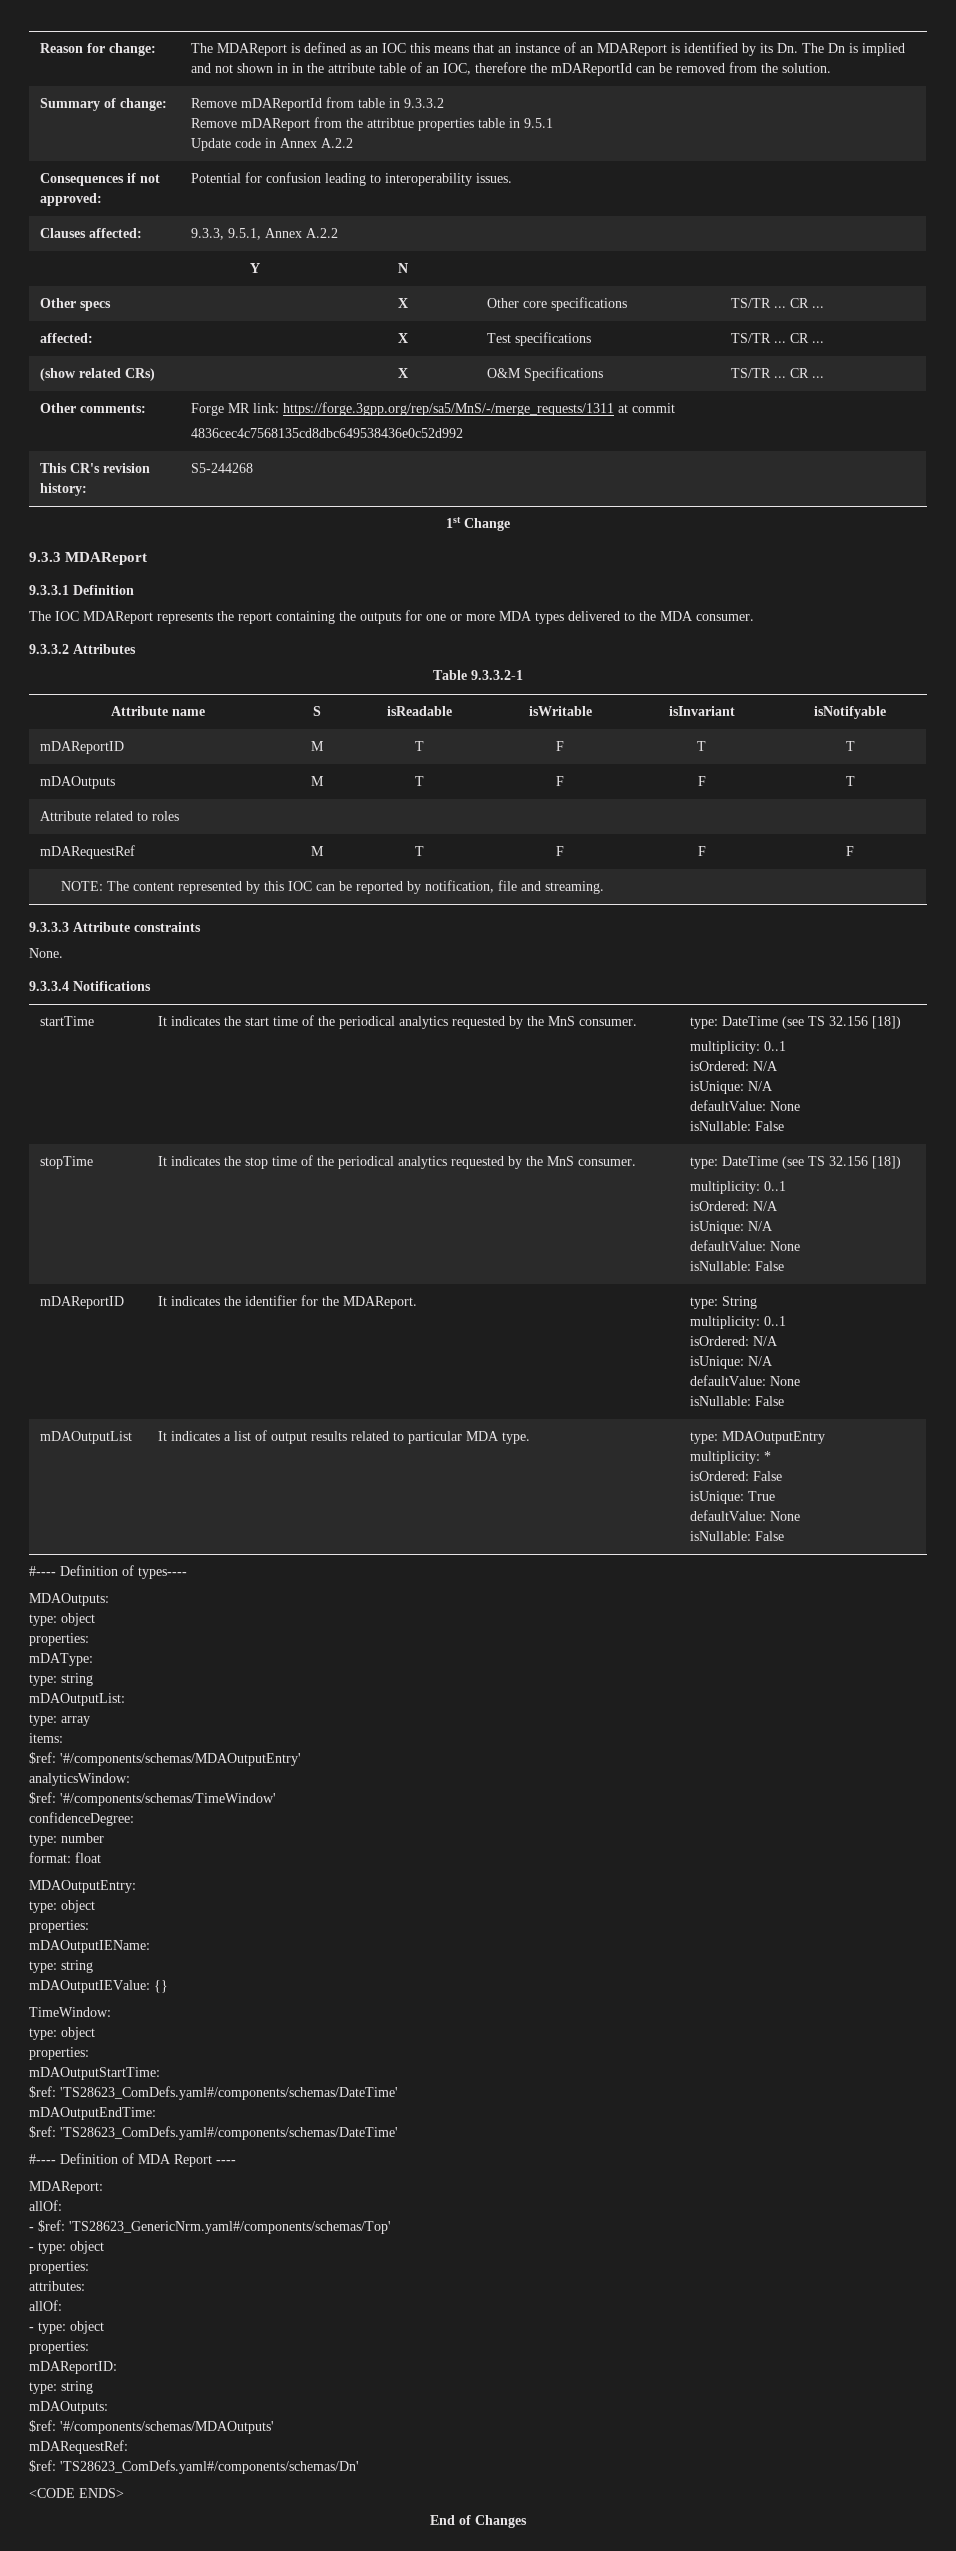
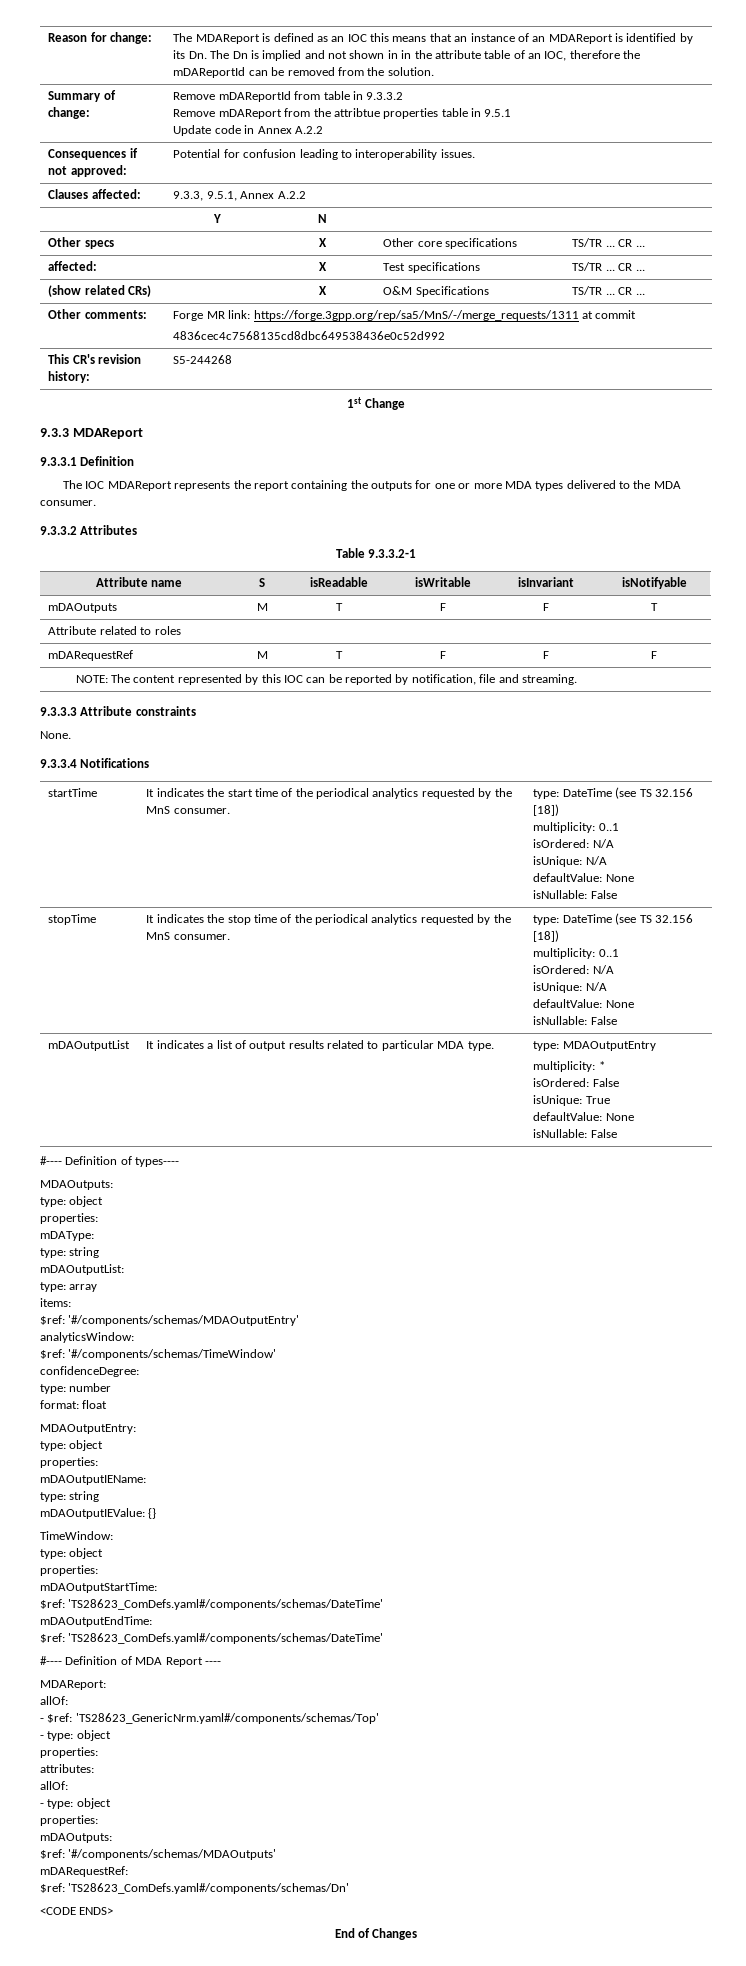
- mDAReportID | M | T | F | T | T
- mDAReportID | It indicates the identifier for the MDAReport. | type: String
- multiplicity: 0..1
- isOrdered: N/A
- isUnique: N/A
- defaultValue: None
- isNullable: False
- mDAReportID:
- type: string

